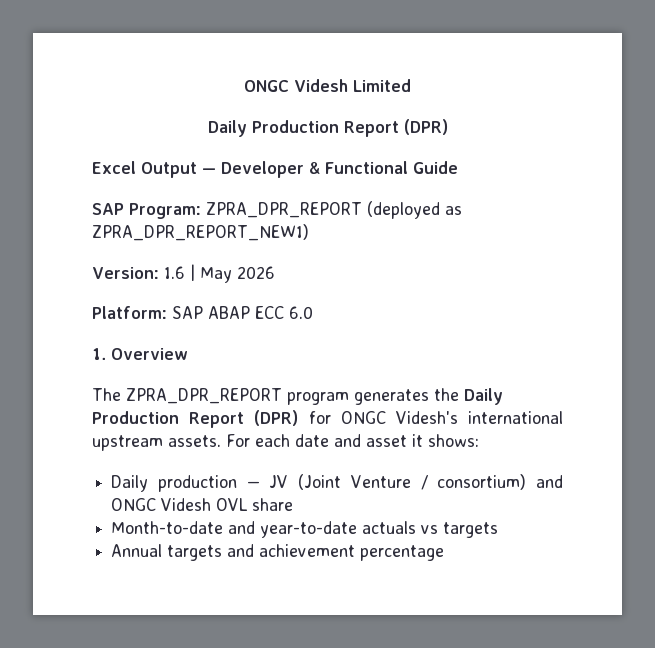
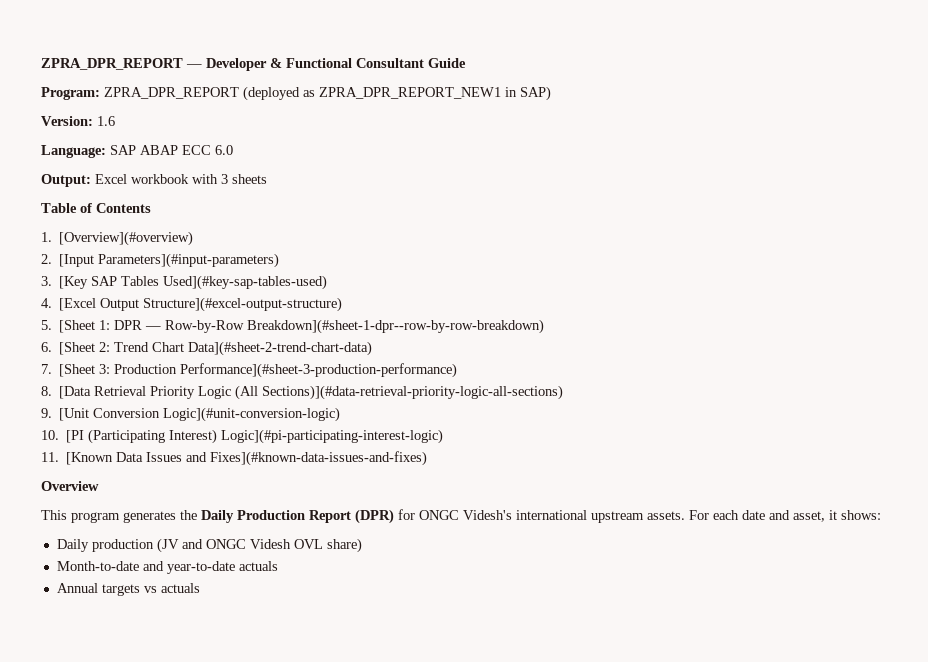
- ONGC Videsh Limited
- Daily Production Report (DPR)
- Excel Output — Developer & Functional Guide
+ ZPRA_DPR_REPORT — Developer & Functional Consultant Guide
- SAP Program: ZPRA_DPR_REPORT (deployed as ZPRA_DPR_REPORT_NEW1)
+ Program: ZPRA_DPR_REPORT (deployed as ZPRA_DPR_REPORT_NEW1 in SAP)
- Version: 1.6 | May 2026
- Platform: SAP ABAP ECC 6.0
+ Version: 1.6
+ Language: SAP ABAP ECC 6.0
- 1. Overview
+ Output: Excel workbook with 3 sheets
+ Table of Contents
+ 1. [Overview](#overview)
+ 2. [Input Parameters](#input-parameters)
+ 3. [Key SAP Tables Used](#key-sap-tables-used)
+ 4. [Excel Output Structure](#excel-output-structure)
+ 5. [Sheet 1: DPR — Row-by-Row Breakdown](#sheet-1-dpr--row-by-row-breakdown)
+ 6. [Sheet 2: Trend Chart Data](#sheet-2-trend-chart-data)
+ 7. [Sheet 3: Production Performance](#sheet-3-production-performance)
+ 8. [Data Retrieval Priority Logic (All Sections)](#data-retrieval-priority-logic-all-sections)
+ 9. [Unit Conversion Logic](#unit-conversion-logic)
+ 10. [PI (Participating Interest) Logic](#pi-participating-interest-logic)
+ 11. [Known Data Issues and Fixes](#known-data-issues-and-fixes)
+ Overview
- The ZPRA_DPR_REPORT program generates the Daily Production Report (DPR) for ONGC Videsh's international upstream assets.
+ This program generates the Daily Production Report (DPR) for ONGC Videsh's international upstream assets.
- For each date and asset it shows:
+ For each date and asset, it shows:
- Daily production — JV (Joint Venture / consortium) and ONGC Videsh OVL share
+ Daily production (JV and ONGC Videsh OVL share)
- Month-to-date and year-to-date actuals vs targets
+ Month-to-date and year-to-date actuals
- Annual targets and achievement percentage
+ Annual targets vs actuals

